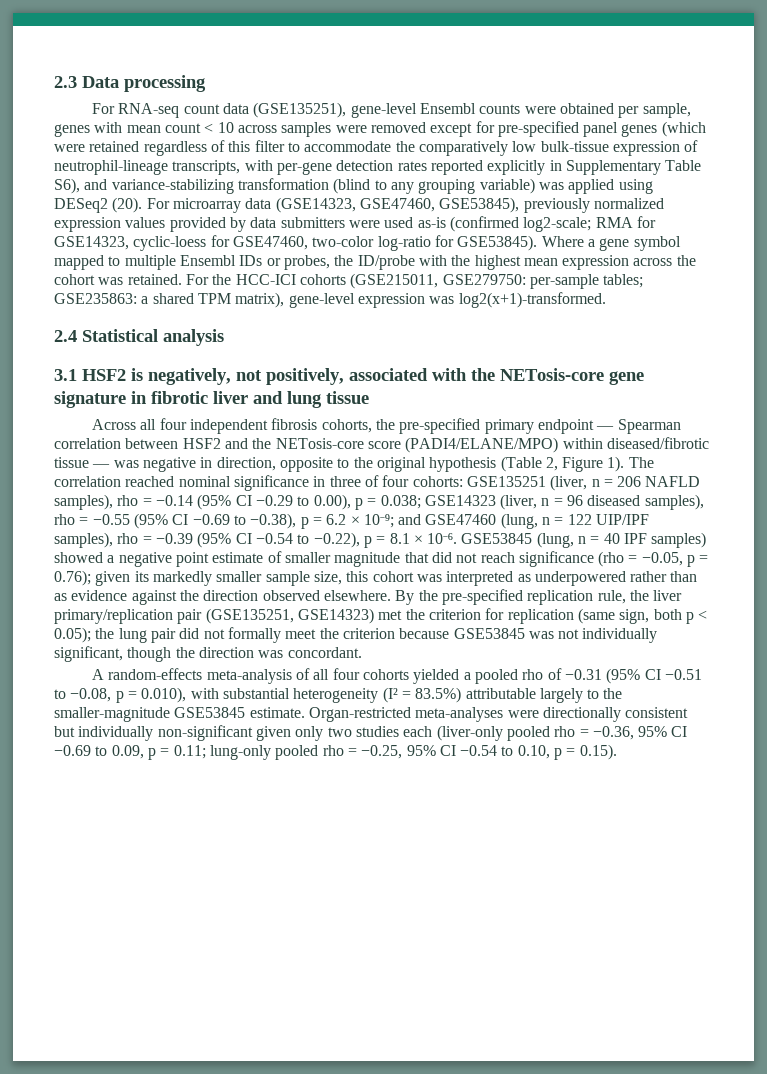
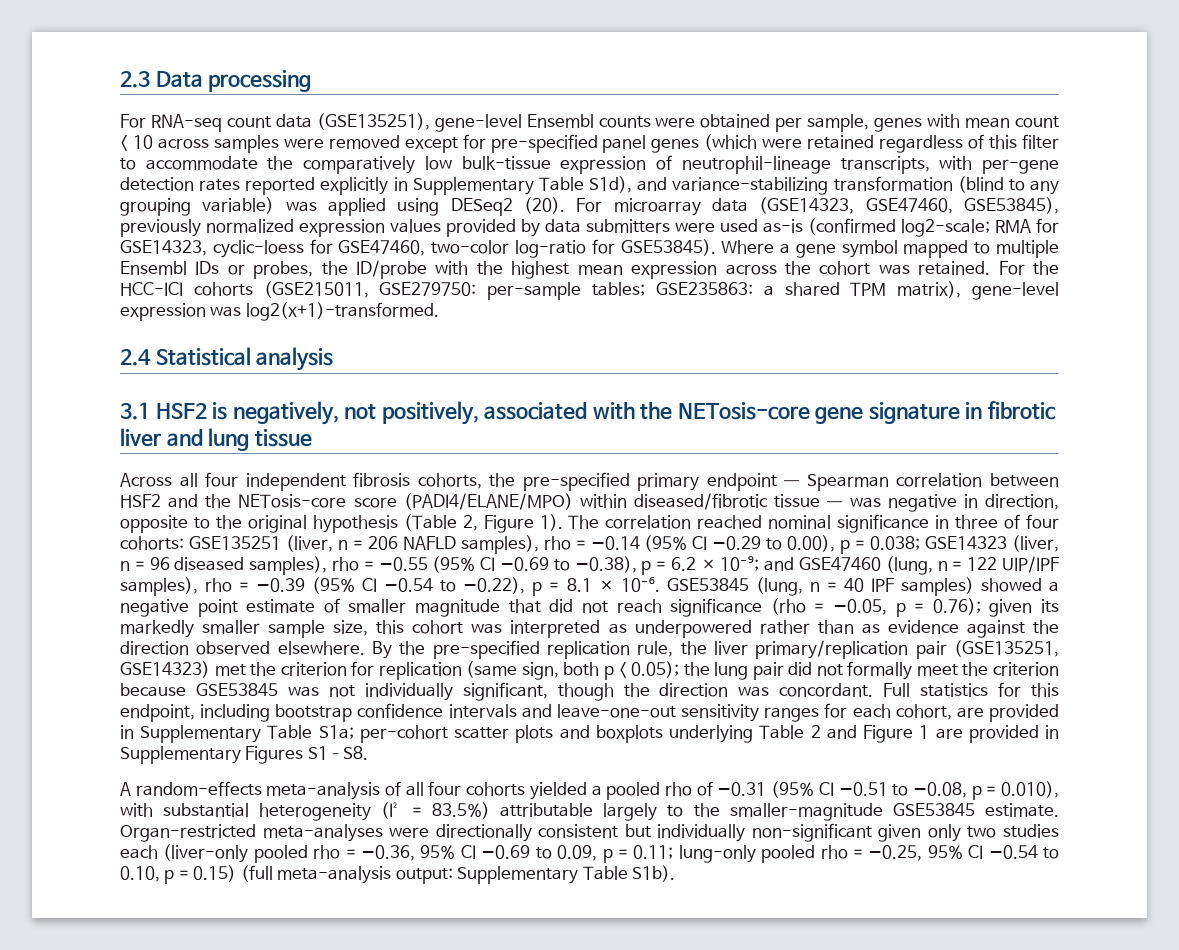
- For RNA-seq count data (GSE135251), gene-level Ensembl counts were obtained per sample, genes with mean count < 10 across samples were removed except for pre-specified panel genes (which were retained regardless of this filter to accommodate the comparatively low bulk-tissue expression of neutrophil-lineage transcripts, with per-gene detection rates reported explicitly in Supplementary Table S6), and variance-stabilizing transformation (blind to any grouping variable) was applied using DESeq2 (20).
+ For RNA-seq count data (GSE135251), gene-level Ensembl counts were obtained per sample, genes with mean count < 10 across samples were removed except for pre-specified panel genes (which were retained regardless of this filter to accommodate the comparatively low bulk-tissue expression of neutrophil-lineage transcripts, with per-gene detection rates reported explicitly in Supplementary Table S1d), and variance-stabilizing transformation (blind to any grouping variable) was applied using DESeq2 (20).
+ Full statistics for this endpoint, including bootstrap confidence intervals and leave-one-out sensitivity ranges for each cohort, are provided in Supplementary Table S1a; per-cohort scatter plots and boxplots underlying Table 2 and Figure 1 are provided in Supplementary Figures S1–S8.
- Organ-restricted meta-analyses were directionally consistent but individually non-significant given only two studies each (liver-only pooled rho = −0.36, 95% CI −0.69 to 0.09, p = 0.11; lung-only pooled rho = −0.25, 95% CI −0.54 to 0.10, p = 0.15).
+ Organ-restricted meta-analyses were directionally consistent but individually non-significant given only two studies each (liver-only pooled rho = −0.36, 95% CI −0.69 to 0.09, p = 0.11; lung-only pooled rho = −0.25, 95% CI −0.54 to 0.10, p = 0.15) (full meta-analysis output: Supplementary Table S1b).

